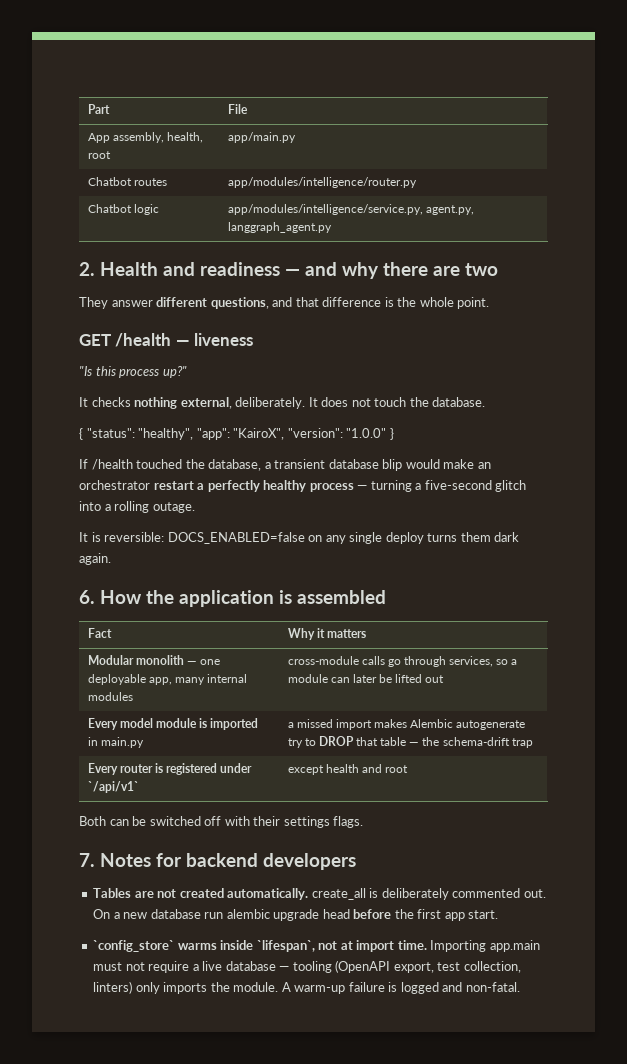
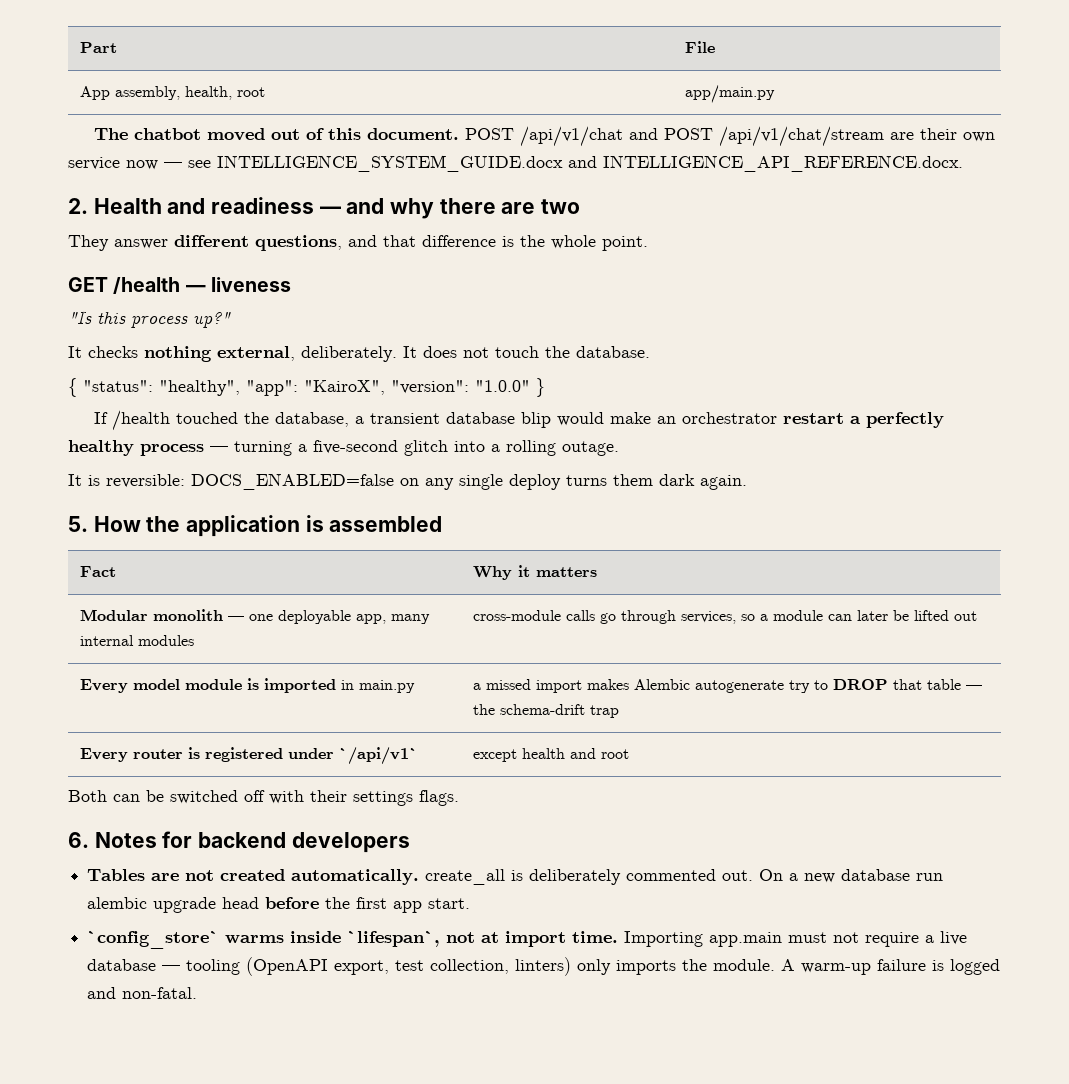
- Chatbot routes | app/modules/intelligence/router.py
- Chatbot logic | app/modules/intelligence/service.py, agent.py, langgraph_agent.py
+ The chatbot moved out of this document. POST /api/v1/chat and POST /api/v1/chat/stream are their own service now — see INTELLIGENCE_SYSTEM_GUIDE.docx and INTELLIGENCE_API_REFERENCE.docx.
- 6. How the application is assembled
+ 5. How the application is assembled
- 7. Notes for backend developers
+ 6. Notes for backend developers

